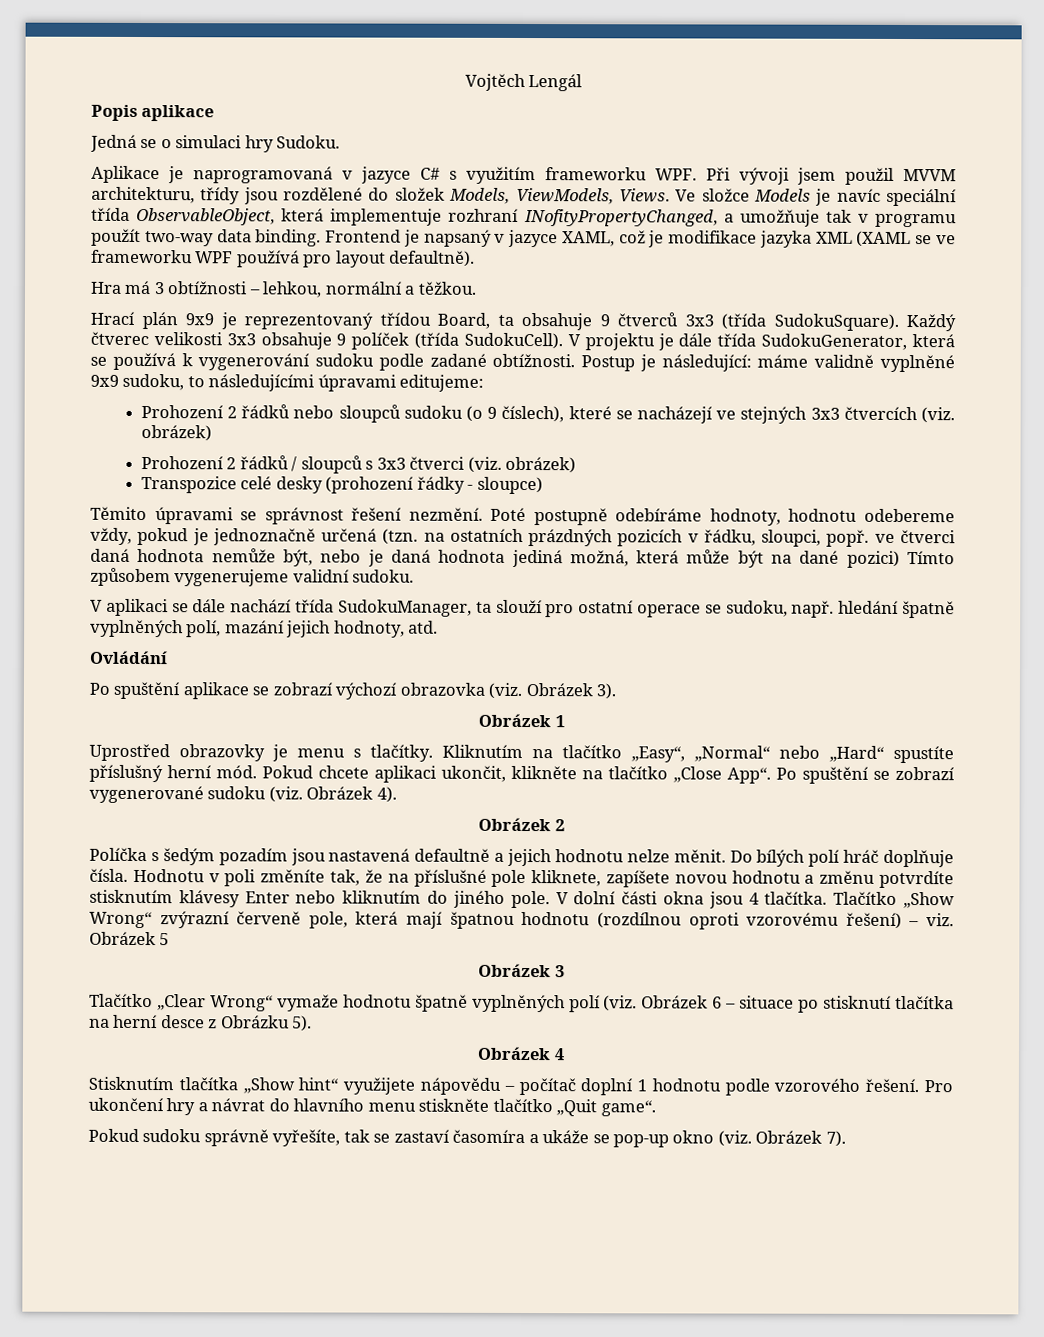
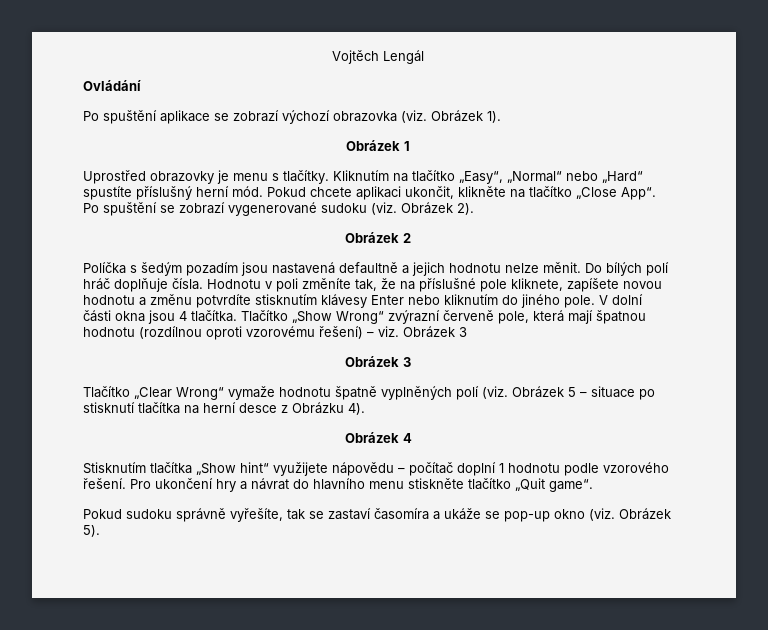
- Popis aplikace
- Jedná se o simulaci hry Sudoku.
- Aplikace je naprogramovaná v jazyce C# s využitím frameworku WPF. Při vývoji jsem použil MVVM architekturu, třídy jsou rozdělené do složek Models, ViewModels, Views. Ve složce Models je navíc speciální třída ObservableObject, která implementuje rozhraní INofityPropertyChanged, a umožňuje tak v programu použít two-way data binding. Frontend je napsaný v jazyce XAML, což je modifikace jazyka XML (XAML se ve frameworku WPF používá pro layout defaultně).
- Hra má 3 obtížnosti – lehkou, normální a těžkou.
- Hrací plán 9x9 je reprezentovaný třídou Board, ta obsahuje 9 čtverců 3x3 (třída SudokuSquare). Každý čtverec velikosti 3x3 obsahuje 9 políček (třída SudokuCell). V projektu je dále třída SudokuGenerator, která se používá k vygenerování sudoku podle zadané obtížnosti. Postup je následující: máme validně vyplněné 9x9 sudoku, to následujícími úpravami editujeme:
- Prohození 2 řádků nebo sloupců sudoku (o 9 číslech), které se nacházejí ve stejných 3x3 čtvercích (viz. obrázek)
- Prohození 2 řádků / sloupců s 3x3 čtverci (viz. obrázek)
- Transpozice celé desky (prohození řádky - sloupce)
- Těmito úpravami se správnost řešení nezmění. Poté postupně odebíráme hodnoty, hodnotu odebereme vždy, pokud je jednoznačně určená (tzn. na ostatních prázdných pozicích v řádku, sloupci, popř. ve čtverci daná hodnota nemůže být, nebo je daná hodnota jediná možná, která může být na dané pozici) Tímto způsobem vygenerujeme validní sudoku.
- V aplikaci se dále nachází třída SudokuManager, ta slouží pro ostatní operace se sudoku, např. hledání špatně vyplněných polí, mazání jejich hodnoty, atd.
- Po spuštění aplikace se zobrazí výchozí obrazovka (viz. Obrázek 3).
+ Po spuštění aplikace se zobrazí výchozí obrazovka (viz. Obrázek 1).
- Po spuštění se zobrazí vygenerované sudoku (viz. Obrázek 4).
+ Po spuštění se zobrazí vygenerované sudoku (viz. Obrázek 2).
- Tlačítko „Show Wrong“ zvýrazní červeně pole, která mají špatnou hodnotu (rozdílnou oproti vzorovému řešení) – viz. Obrázek 5
+ Tlačítko „Show Wrong“ zvýrazní červeně pole, která mají špatnou hodnotu (rozdílnou oproti vzorovému řešení) – viz. Obrázek 3
- Tlačítko „Clear Wrong“ vymaže hodnotu špatně vyplněných polí (viz. Obrázek 6 – situace po stisknutí tlačítka na herní desce z Obrázku 5).
+ Tlačítko „Clear Wrong“ vymaže hodnotu špatně vyplněných polí (viz. Obrázek 5 – situace po stisknutí tlačítka na herní desce z Obrázku 4).
- Pokud sudoku správně vyřešíte, tak se zastaví časomíra a ukáže se pop-up okno (viz. Obrázek 7).
+ Pokud sudoku správně vyřešíte, tak se zastaví časomíra a ukáže se pop-up okno (viz. Obrázek 5).

